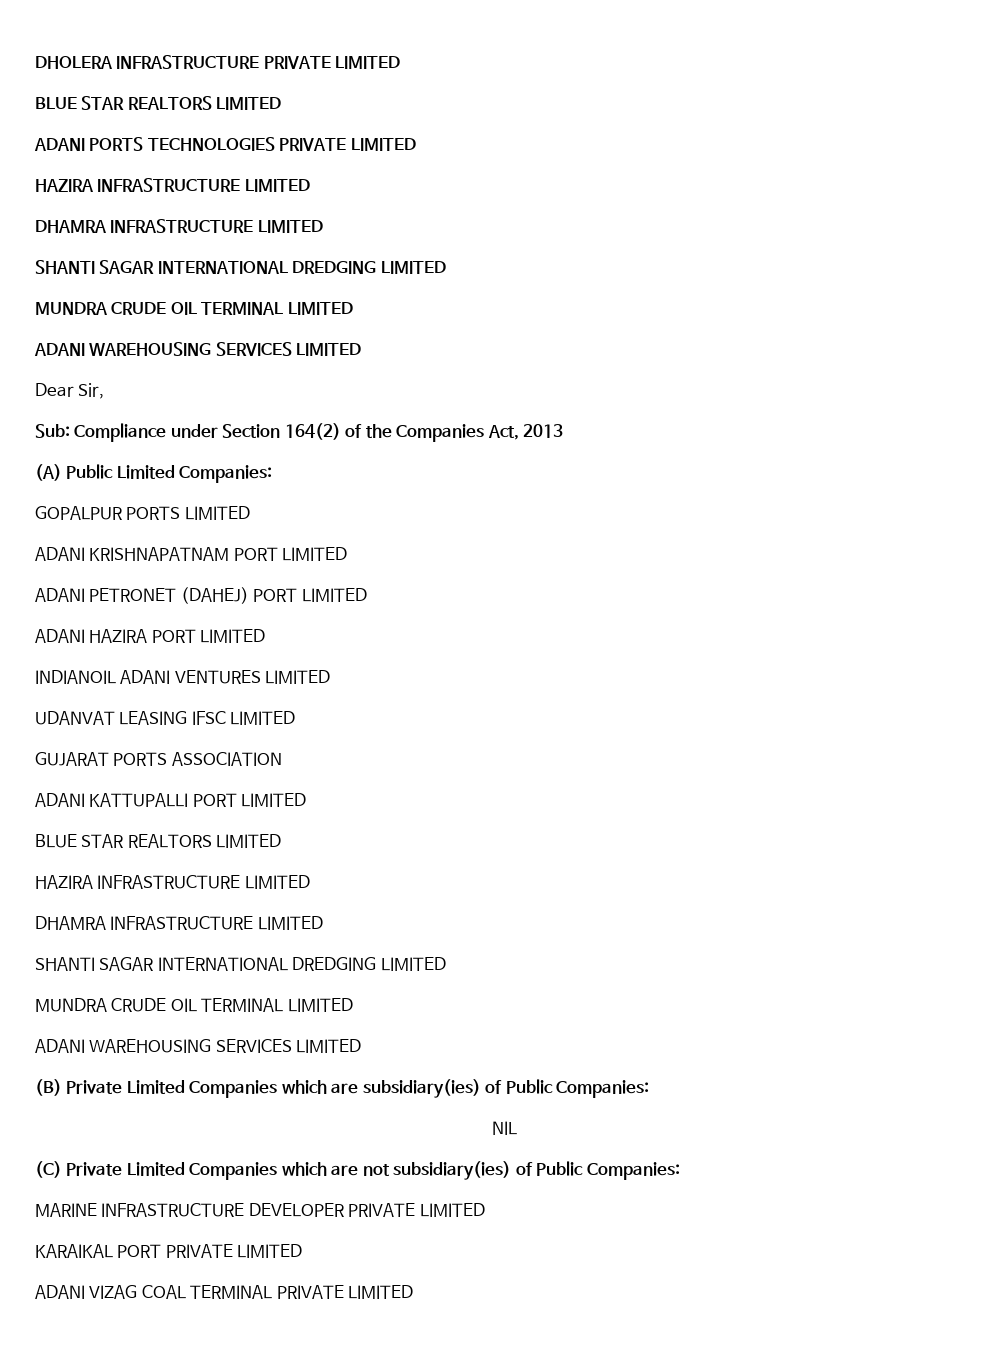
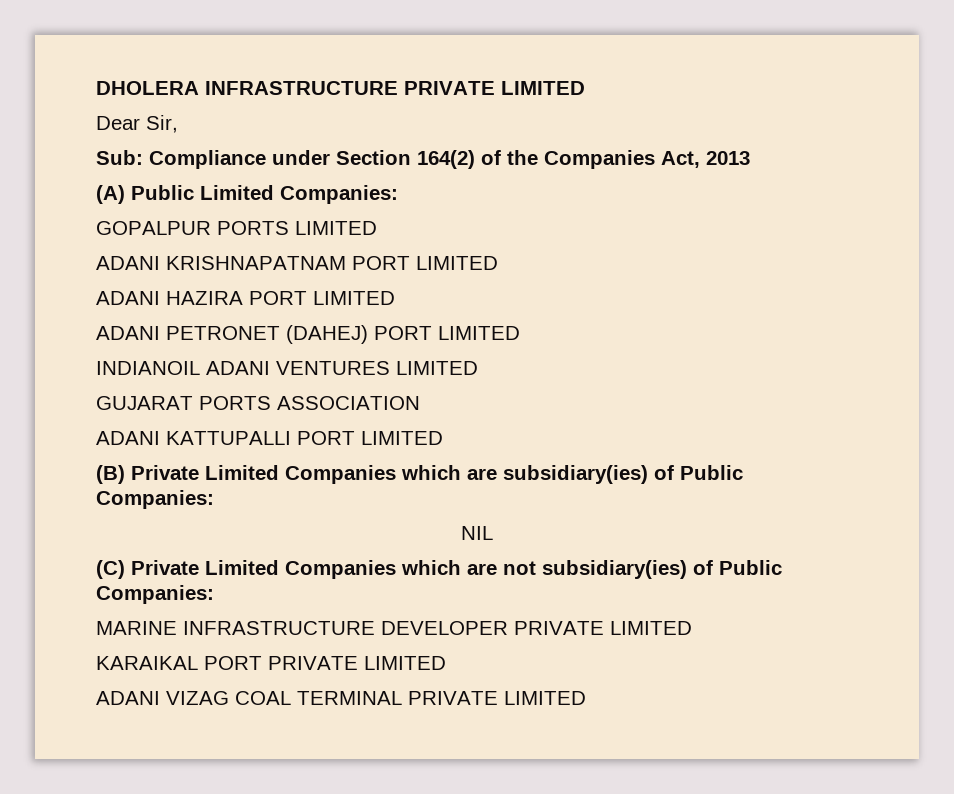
  DHOLERA INFRASTRUCTURE PRIVATE LIMITED
- BLUE STAR REALTORS LIMITED
- ADANI PORTS TECHNOLOGIES PRIVATE LIMITED
- HAZIRA INFRASTRUCTURE LIMITED
- DHAMRA INFRASTRUCTURE LIMITED
- SHANTI SAGAR INTERNATIONAL DREDGING LIMITED
- MUNDRA CRUDE OIL TERMINAL LIMITED
- ADANI WAREHOUSING SERVICES LIMITED
+ ADANI HAZIRA PORT LIMITED
  ADANI PETRONET (DAHEJ) PORT LIMITED
- ADANI HAZIRA PORT LIMITED
- UDANVAT LEASING IFSC LIMITED
  ADANI KATTUPALLI PORT LIMITED
- BLUE STAR REALTORS LIMITED
- HAZIRA INFRASTRUCTURE LIMITED
- DHAMRA INFRASTRUCTURE LIMITED
- SHANTI SAGAR INTERNATIONAL DREDGING LIMITED
- MUNDRA CRUDE OIL TERMINAL LIMITED
- ADANI WAREHOUSING SERVICES LIMITED

